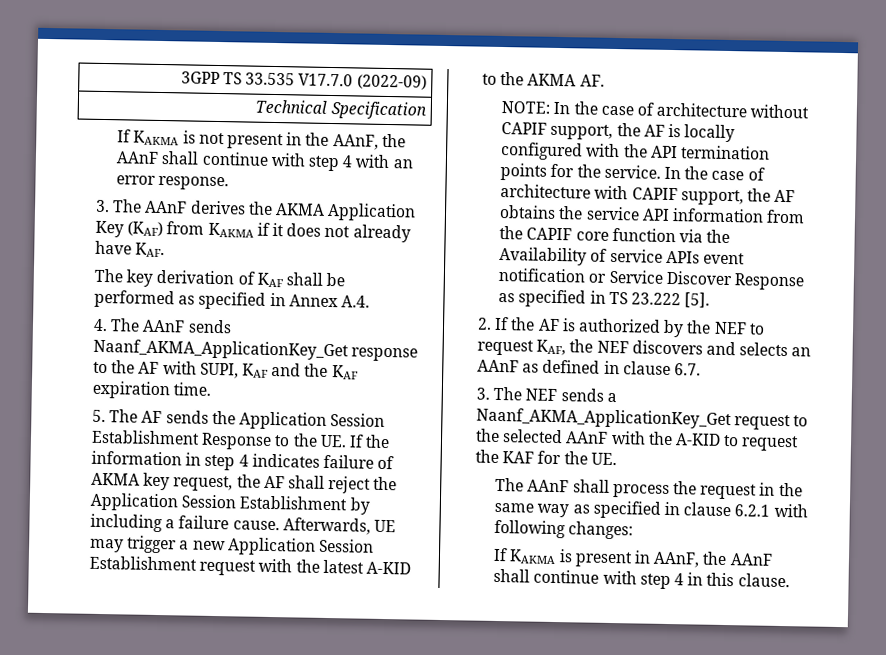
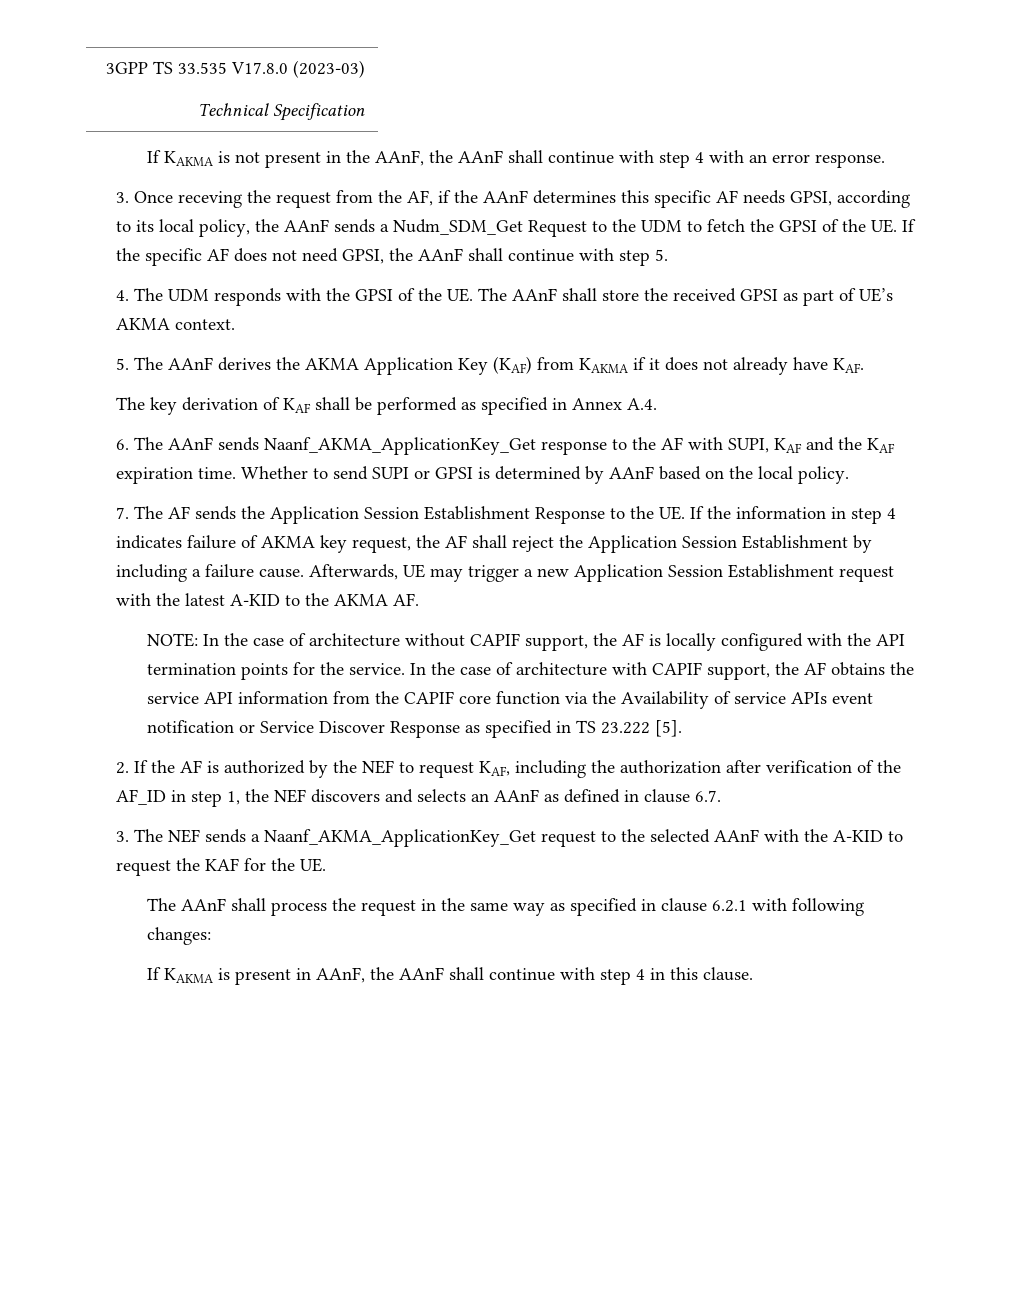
- 3GPP TS 33.535 V17.7.0 (2022-09)
+ 3GPP TS 33.535 V17.8.0 (2023-03)
- 3. The AAnF derives the AKMA Application Key (KAF) from KAKMA if it does not already have KAF.
+ 3. Once receving the request from the AF, if the AAnF determines this specific AF needs GPSI, according to its local policy, the AAnF sends a Nudm_SDM_Get Request to the UDM to fetch the GPSI of the UE. If the specific AF does not need GPSI, the AAnF shall continue with step 5.
+ 4. The UDM responds with the GPSI of the UE. The AAnF shall store the received GPSI as part of UE’s AKMA context.
+ 5. The AAnF derives the AKMA Application Key (KAF) from KAKMA if it does not already have KAF.
- 4. The AAnF sends Naanf_AKMA_ApplicationKey_Get response to the AF with SUPI, KAF and the KAF expiration time.
- 5. The AF sends the Application Session Establishment Response to the UE. If the information in step 4 indicates failure of AKMA key request, the AF shall reject the Application Session Establishment by including a failure cause.
+ 6. The AAnF sends Naanf_AKMA_ApplicationKey_Get response to the AF with SUPI, KAF and the KAF expiration time. Whether to send SUPI or GPSI is determined by AAnF based on the local policy.
+ 7. The AF sends the Application Session Establishment Response to the UE. If the information in step 4 indicates failure of AKMA key request, the AF shall reject the Application Session Establishment by including a failure cause.
- 2. If the AF is authorized by the NEF to request KAF, the NEF discovers and selects an AAnF as defined in clause 6.7.
+ 2. If the AF is authorized by the NEF to request KAF, including the authorization after verification of the AF_ID in step 1, the NEF discovers and selects an AAnF as defined in clause 6.7.

